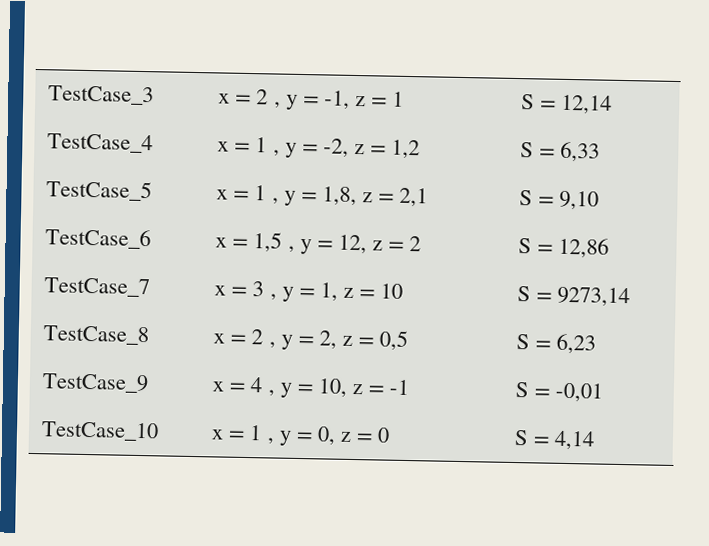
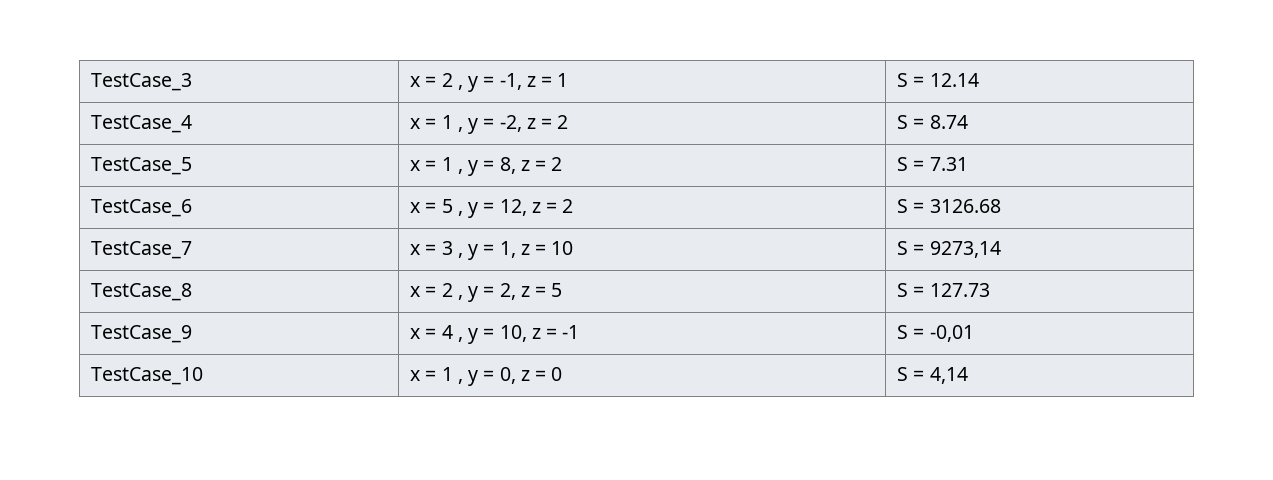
- TestCase_3 | x = 2 , y = -1, z = 1 | S = 12,14
+ TestCase_3 | x = 2 , y = -1, z = 1 | S = 12.14
- TestCase_4 | x = 1 , y = -2, z = 1,2 | S = 6,33
+ TestCase_4 | x = 1 , y = -2, z = 2 | S = 8.74
- TestCase_5 | x = 1 , y = 1,8, z = 2,1 | S = 9,10
+ TestCase_5 | x = 1 , y = 8, z = 2 | S = 7.31
- TestCase_6 | x = 1,5 , y = 12, z = 2 | S = 12,86
+ TestCase_6 | x = 5 , y = 12, z = 2 | S = 3126.68
- TestCase_8 | x = 2 , y = 2, z = 0,5 | S = 6,23
+ TestCase_8 | x = 2 , y = 2, z = 5 | S = 127.73

